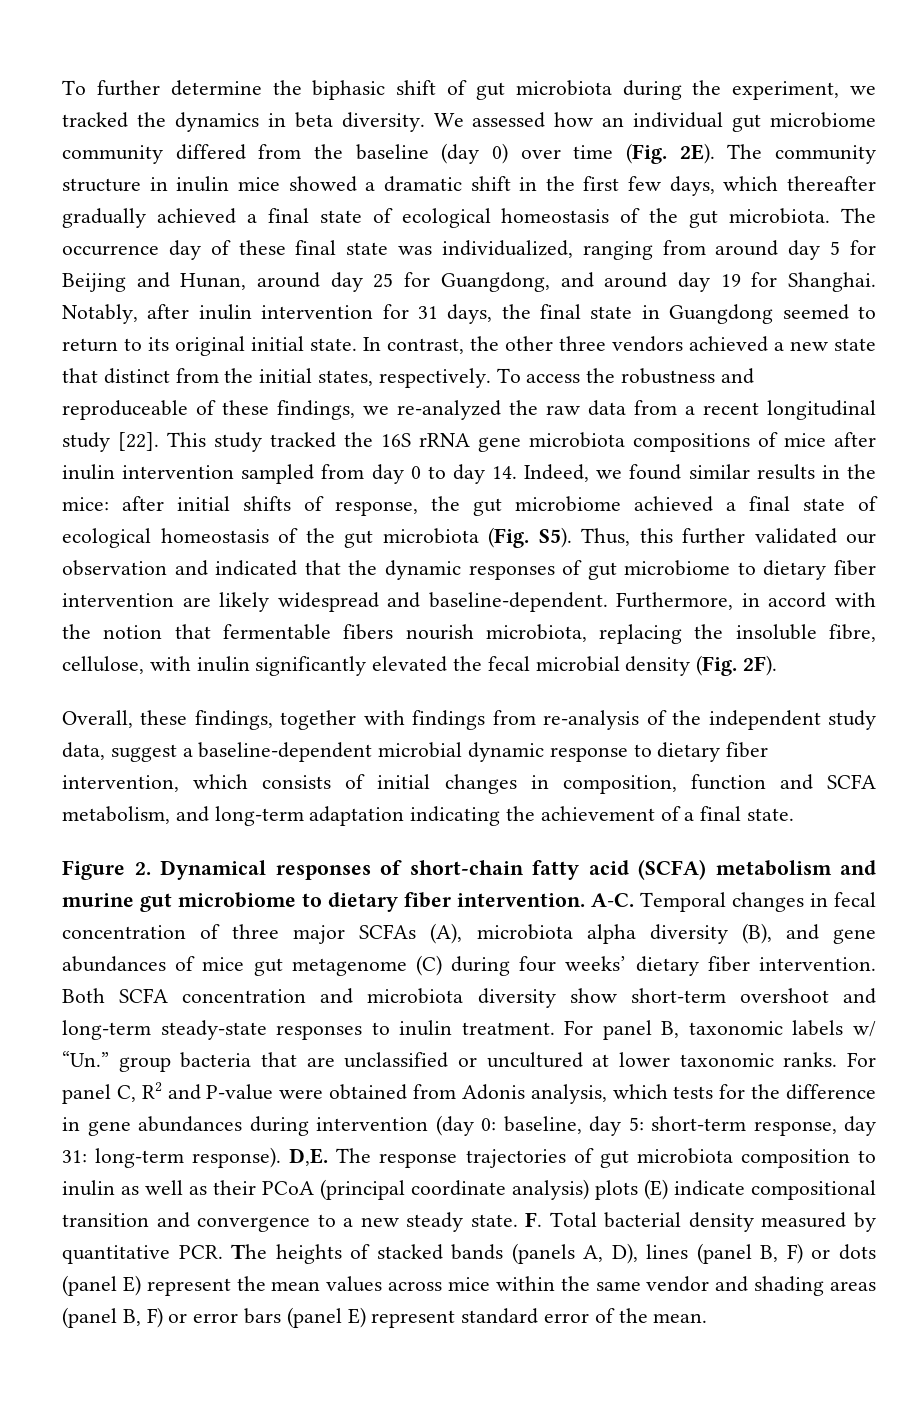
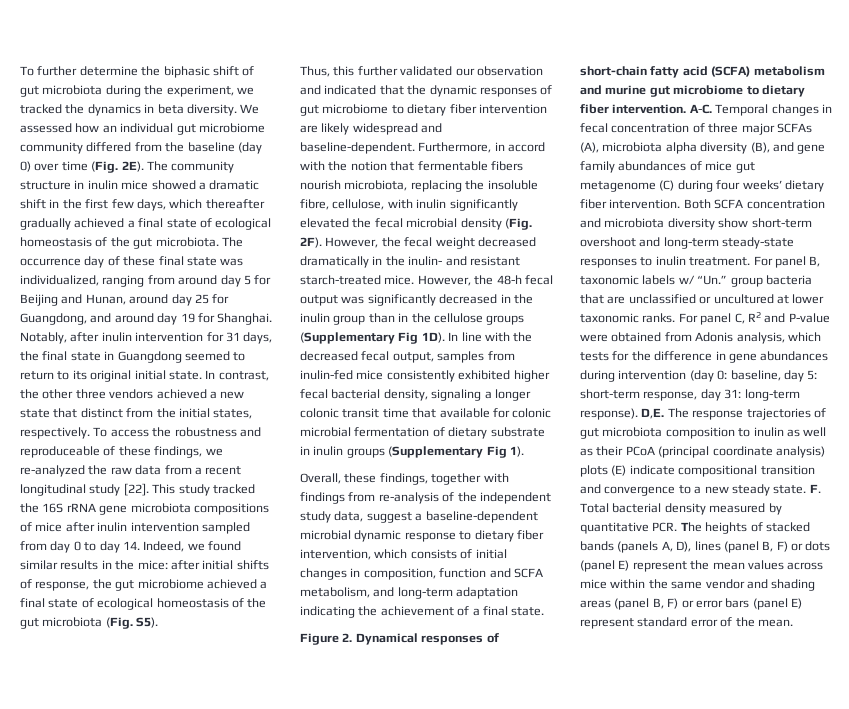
- after initial shifts of response, the gut microbiome achieved a final state of ecological homeostasis of the gut microbiota (Fig. S5). Thus, this further validated our observation and indicated that the dynamic responses of gut microbiome to dietary fiber intervention are likely widespread and baseline-dependent.
+ after initial shifts of response, the gut microbiome achieved a final state of ecological homeostasis of the gut microbiota (Fig. S5).
+ Thus, this further validated our observation and indicated that the dynamic responses of gut microbiome to dietary fiber intervention are likely widespread and baseline-dependent.
+ However, the fecal weight decreased dramatically in the inulin- and resistant starch-treated mice. However, the 48-h fecal output was significantly decreased in the inulin group than in the cellulose groups (Supplementary Fig 1D). In line with the decreased fecal output, samples from inulin-fed mice consistently exhibited higher fecal bacterial density, signaling a longer colonic transit time that available for colonic microbial fermentation of dietary substrate in inulin groups (Supplementary Fig 1).
- A-C. Temporal changes in fecal concentration of three major SCFAs (A), microbiota alpha diversity (B), and gene abundances of mice gut metagenome (C) during four weeks’ dietary fiber intervention.
+ A-C. Temporal changes in fecal concentration of three major SCFAs (A), microbiota alpha diversity (B), and gene family abundances of mice gut metagenome (C) during four weeks’ dietary fiber intervention.

